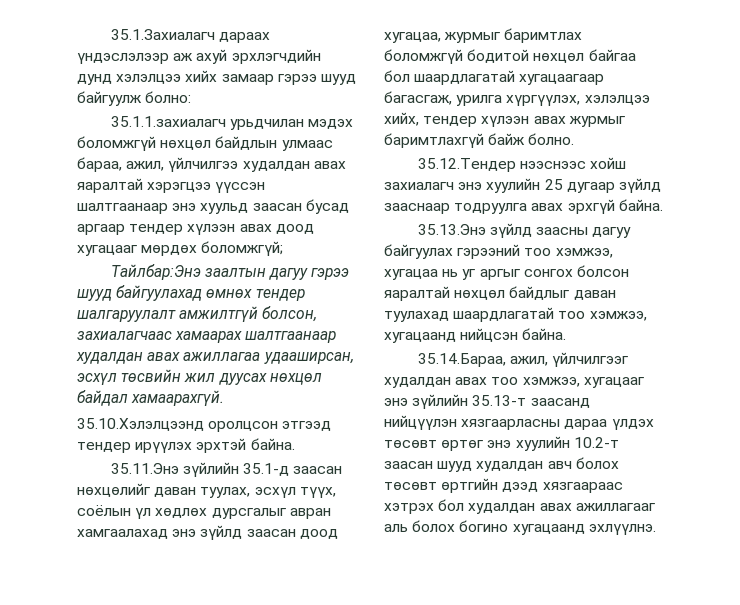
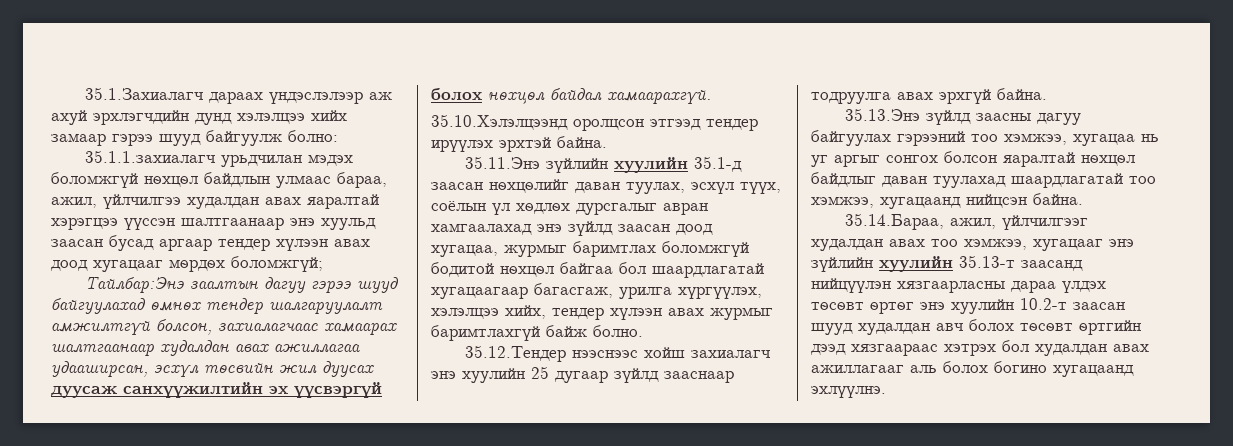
- Тайлбар:Энэ заалтын дагуу гэрээ шууд байгуулахад өмнөх тендер шалгаруулалт амжилтгүй болсон, захиалагчаас хамаарах шалтгаанаар худалдан авах ажиллагаа удааширсан, эсхүл төсвийн жил дуусах нөхцөл байдал хамаарахгүй.
+ Тайлбар:Энэ заалтын дагуу гэрээ шууд байгуулахад өмнөх тендер шалгаруулалт амжилтгүй болсон, захиалагчаас хамаарах шалтгаанаар худалдан авах ажиллагаа удааширсан, эсхүл төсвийн жил дуусах дуусаж санхүүжилтийн эх үүсвэргүй болох нөхцөл байдал хамаарахгүй.
- 35.11.Энэ зүйлийн 35.1-д заасан нөхцөлийг даван туулах, эсхүл түүх, соёлын үл хөдлөх дурсгалыг авран хамгаалахад энэ зүйлд заасан доод хугацаа, журмыг баримтлах боломжгүй бодитой нөхцөл байгаа бол шаардлагатай хугацаагаар багасгаж, урилга хүргүүлэх, хэлэлцээ хийх, тендер хүлээн авах журмыг баримтлахгүй байж болно.
+ 35.11.Энэ зүйлийн хуулийн 35.1-д заасан нөхцөлийг даван туулах, эсхүл түүх, соёлын үл хөдлөх дурсгалыг авран хамгаалахад энэ зүйлд заасан доод хугацаа, журмыг баримтлах боломжгүй бодитой нөхцөл байгаа бол шаардлагатай хугацаагаар багасгаж, урилга хүргүүлэх, хэлэлцээ хийх, тендер хүлээн авах журмыг баримтлахгүй байж болно.
- 35.14.Бараа, ажил, үйлчилгээг худалдан авах тоо хэмжээ, хугацааг энэ зүйлийн 35.13-т заасанд нийцүүлэн хязгаарласны дараа үлдэх төсөвт өртөг энэ хуулийн 10.2-т заасан шууд худалдан авч болох төсөвт өртгийн дээд хязгаараас хэтрэх бол худалдан авах ажиллагааг аль болох богино хугацаанд эхлүүлнэ.
+ 35.14.Бараа, ажил, үйлчилгээг худалдан авах тоо хэмжээ, хугацааг энэ зүйлийн хуулийн 35.13-т заасанд нийцүүлэн хязгаарласны дараа үлдэх төсөвт өртөг энэ хуулийн 10.2-т заасан шууд худалдан авч болох төсөвт өртгийн дээд хязгаараас хэтрэх бол худалдан авах ажиллагааг аль болох богино хугацаанд эхлүүлнэ.

